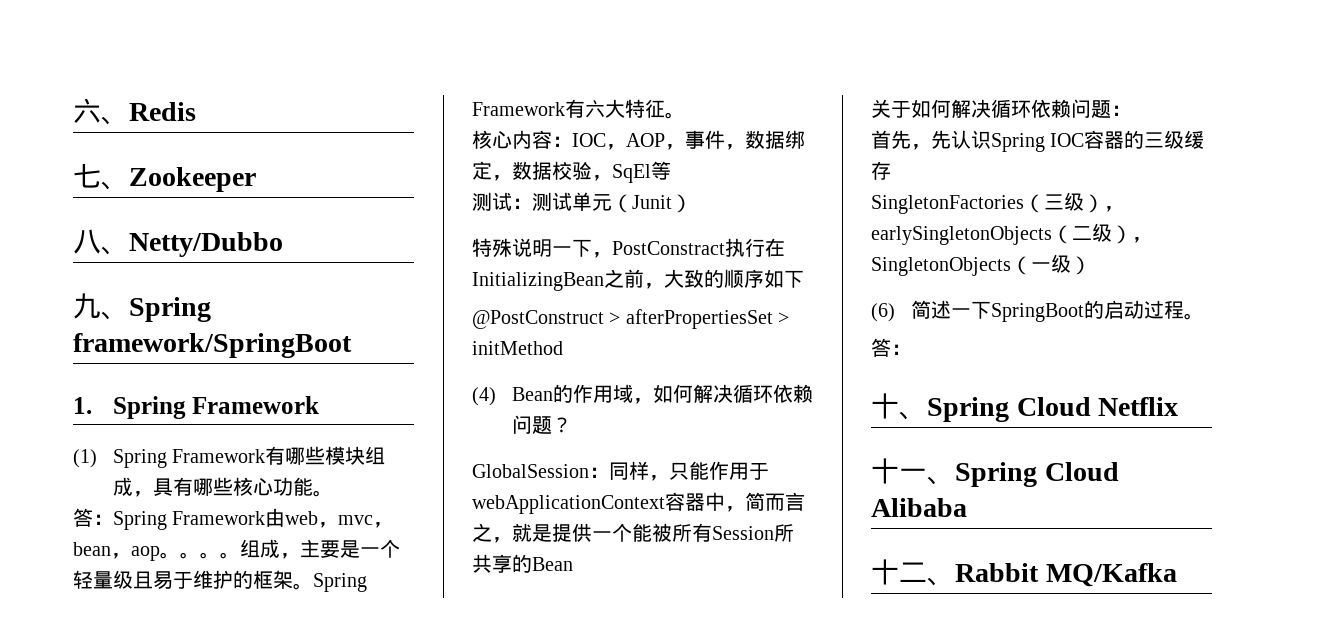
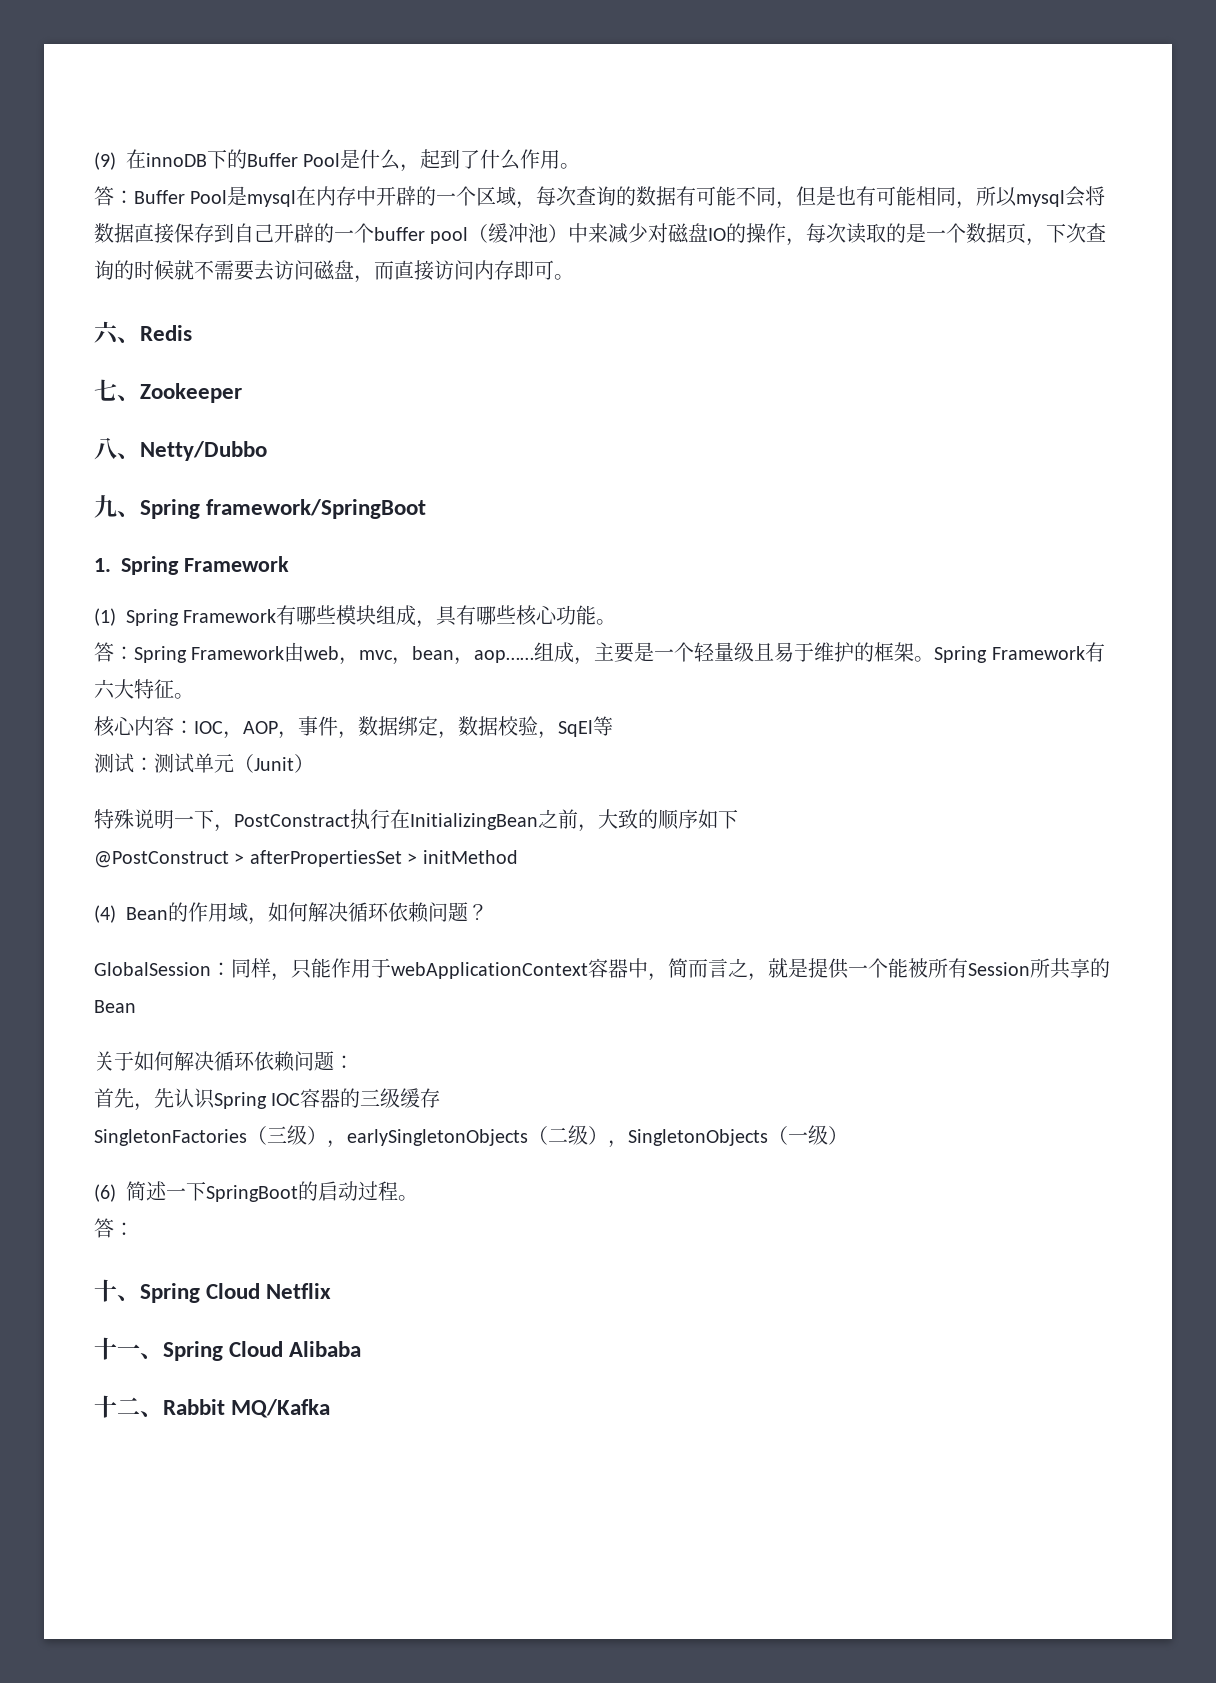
+ (9)在innoDB下的Buffer Pool是什么，起到了什么作用。
+ 答：Buffer Pool是mysql在内存中开辟的一个区域，每次查询的数据有可能不同，但是也有可能相同，所以mysql会将数据直接保存到自己开辟的一个buffer pool（缓冲池）中来减少对磁盘IO的操作，每次读取的是一个数据页，下次查询的时候就不需要去访问磁盘，而直接访问内存即可。
- 答：Spring Framework由web，mvc，bean，aop。。。。
+ 答：Spring Framework由web，mvc，bean，aop……

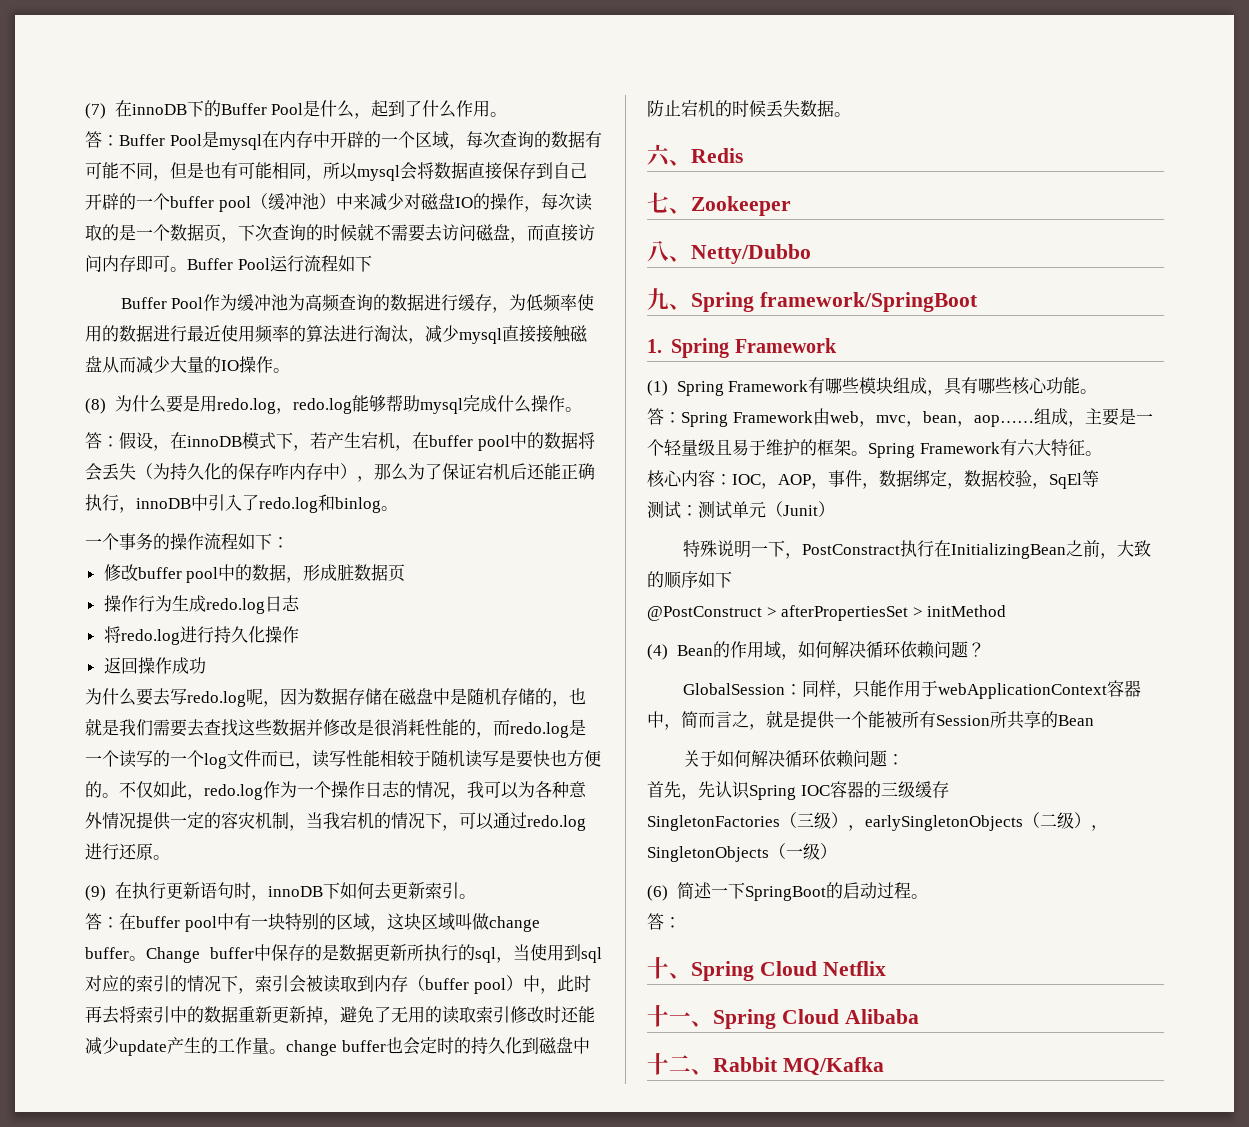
- (9)在innoDB下的Buffer Pool是什么，起到了什么作用。
+ (7)在innoDB下的Buffer Pool是什么，起到了什么作用。
+ Buffer Pool运行流程如下
+ Buffer Pool作为缓冲池为高频查询的数据进行缓存，为低频率使用的数据进行最近使用频率的算法进行淘汰，减少mysql直接接触磁盘从而减少大量的IO操作。
+ (8)为什么要是用redo.log，redo.log能够帮助mysql完成什么操作。
+ 答：假设，在innoDB模式下，若产生宕机，在buffer pool中的数据将会丢失（为持久化的保存咋内存中），那么为了保证宕机后还能正确执行，innoDB中引入了redo.log和binlog。
+ 一个事务的操作流程如下：
+ 修改buffer pool中的数据，形成脏数据页
+ 操作行为生成redo.log日志
+ 将redo.log进行持久化操作
+ 返回操作成功
+ 为什么要去写redo.log呢，因为数据存储在磁盘中是随机存储的，也就是我们需要去查找这些数据并修改是很消耗性能的，而redo.log是一个读写的一个log文件而已，读写性能相较于随机读写是要快也方便的。不仅如此，redo.log作为一个操作日志的情况，我可以为各种意外情况提供一定的容灾机制，当我宕机的情况下，可以通过redo.log进行还原。
+ (9)在执行更新语句时，innoDB下如何去更新索引。
+ 答：在buffer pool中有一块特别的区域，这块区域叫做change buffer。Change buffer中保存的是数据更新所执行的sql，当使用到sql对应的索引的情况下，索引会被读取到内存（buffer pool）中，此时再去将索引中的数据重新更新掉，避免了无用的读取索引修改时还能减少update产生的工作量。change buffer也会定时的持久化到磁盘中防止宕机的时候丢失数据。

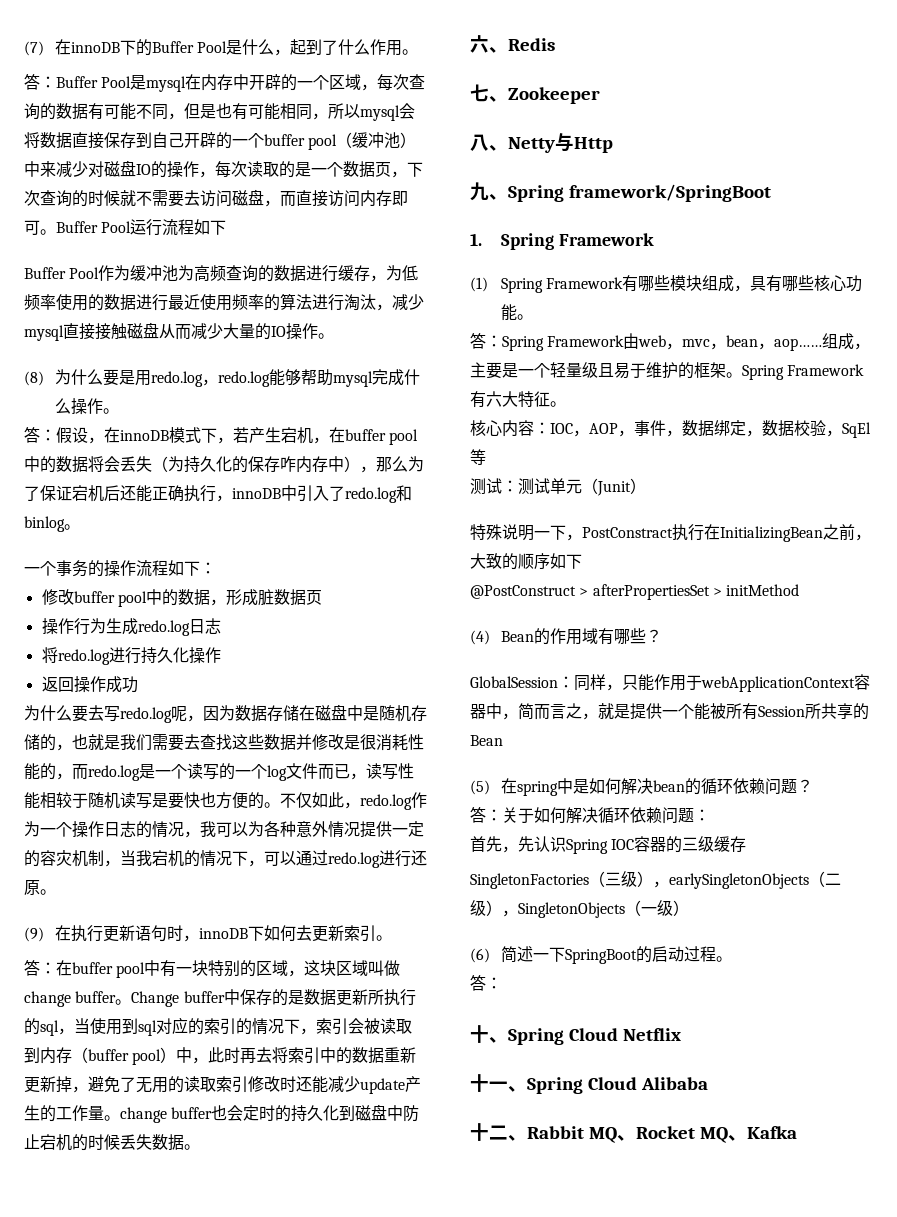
- 八、Netty/Dubbo
+ 八、Netty与Http
- (4) Bean的作用域，如何解决循环依赖问题？
+ (4) Bean的作用域有哪些？
- 关于如何解决循环依赖问题：
+ (5)在spring中是如何解决bean的循环依赖问题？
+ 答：关于如何解决循环依赖问题：
- 十二、Rabbit MQ/Kafka
+ 十二、Rabbit MQ、Rocket MQ、Kafka

